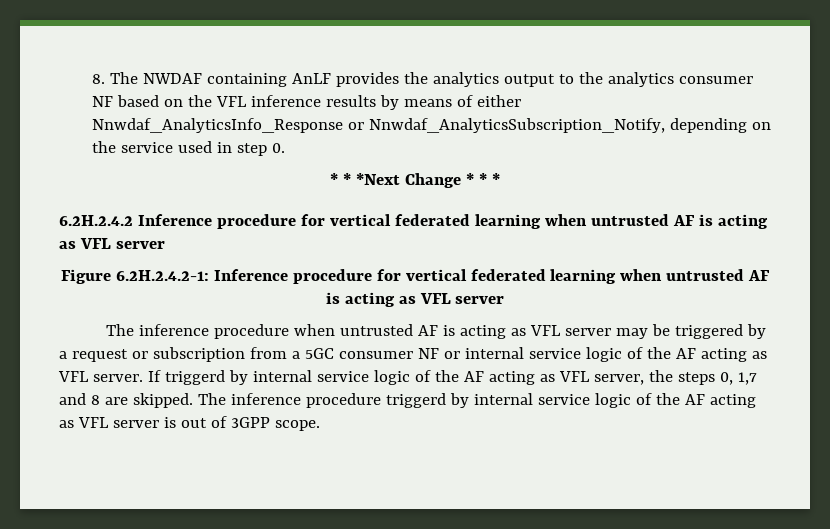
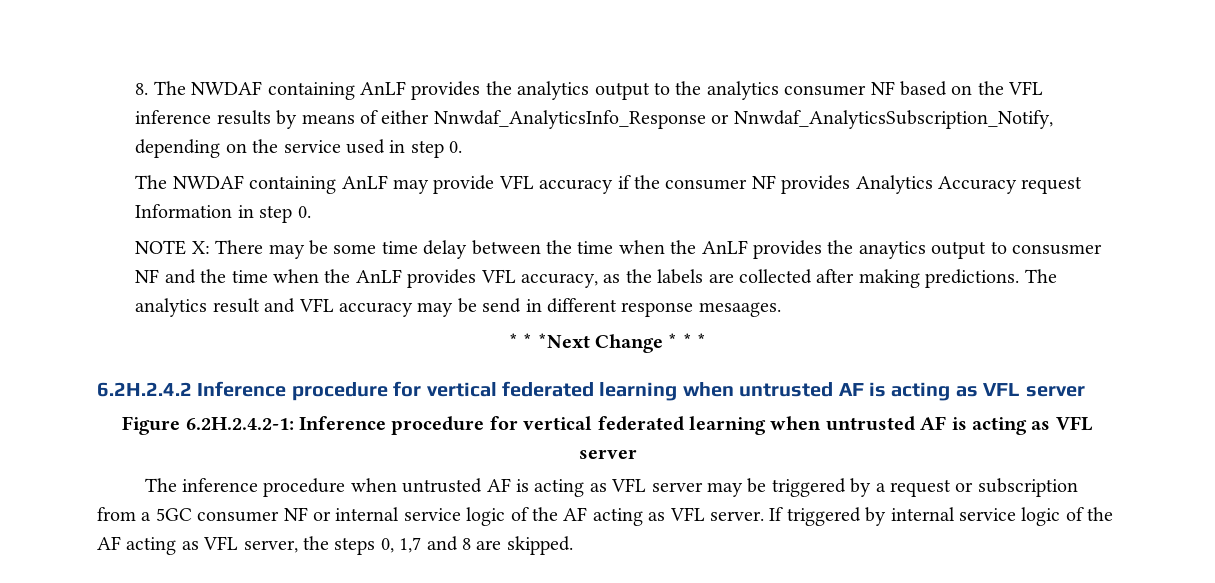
+ The NWDAF containing AnLF may provide VFL accuracy if the consumer NF provides Analytics Accuracy request Information in step 0.
+ NOTE X: There may be some time delay between the time when the AnLF provides the anaytics output to consusmer NF and the time when the AnLF provides VFL accuracy, as the labels are collected after making predictions. The analytics result and VFL accuracy may be send in different response mesaages.
- If triggerd by internal service logic of the AF acting as VFL server, the steps 0, 1,7 and 8 are skipped. The inference procedure triggerd by internal service logic of the AF acting as VFL server is out of 3GPP scope.
+ If triggered by internal service logic of the AF acting as VFL server, the steps 0, 1,7 and 8 are skipped.

